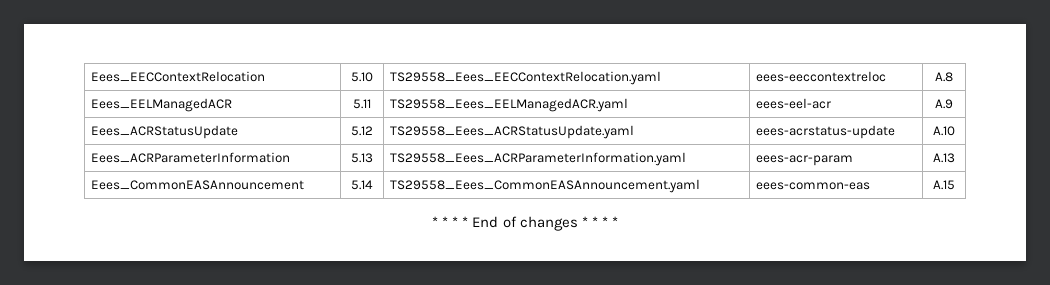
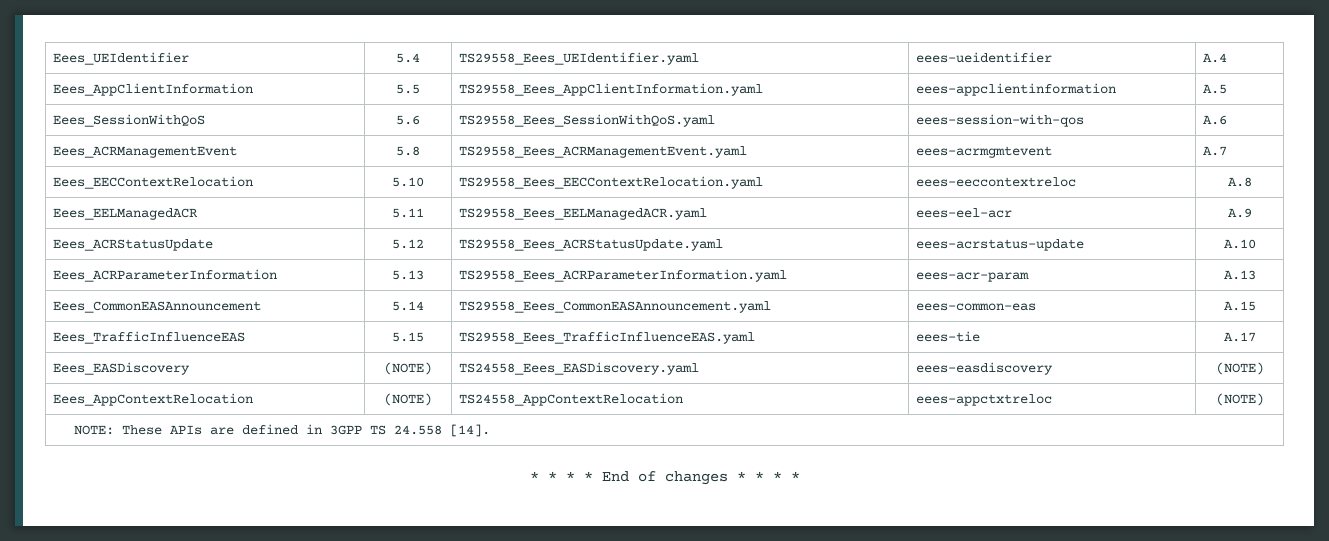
+ Eees_UEIdentifier | 5.4 | TS29558_Eees_UEIdentifier.yaml | eees-ueidentifier | A.4
+ Eees_AppClientInformation | 5.5 | TS29558_Eees_AppClientInformation.yaml | eees-appclientinformation | A.5
+ Eees_SessionWithQoS | 5.6 | TS29558_Eees_SessionWithQoS.yaml | eees-session-with-qos | A.6
+ Eees_ACRManagementEvent | 5.8 | TS29558_Eees_ACRManagementEvent.yaml | eees-acrmgmtevent | A.7
+ Eees_TrafficInfluenceEAS | 5.15 | TS29558_Eees_TrafficInfluenceEAS.yaml | eees-tie | A.17
+ Eees_EASDiscovery | (NOTE) | TS24558_Eees_EASDiscovery.yaml | eees-easdiscovery | (NOTE)
+ Eees_AppContextRelocation | (NOTE) | TS24558_AppContextRelocation | eees-appctxtreloc | (NOTE)
+ NOTE: These APIs are defined in 3GPP TS 24.558 [14].

